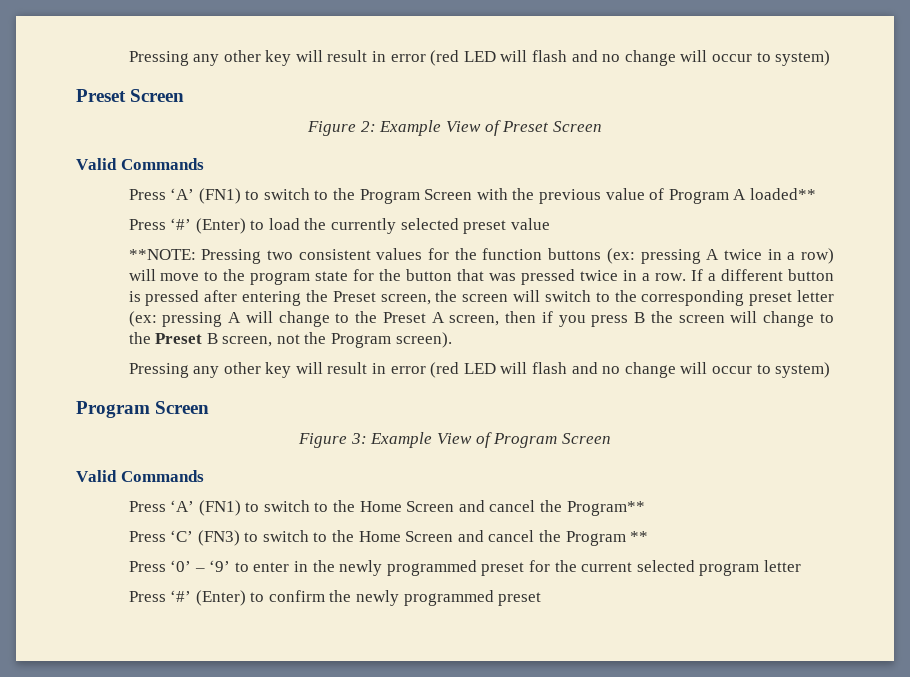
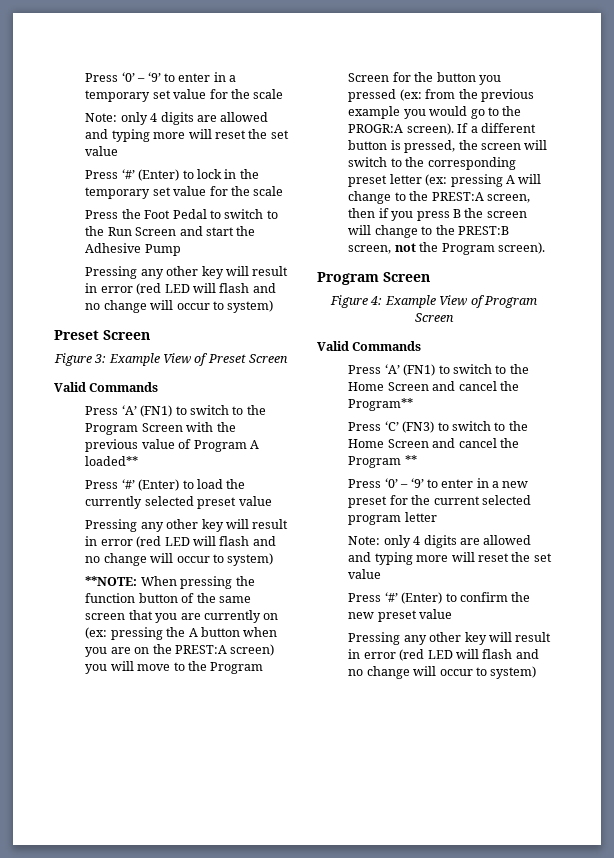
+ Press ‘0’ – ‘9’ to enter in a temporary set value for the scale
+ Note: only 4 digits are allowed and typing more will reset the set value
+ Press ‘#’ (Enter) to lock in the temporary set value for the scale
+ Press the Foot Pedal to switch to the Run Screen and start the Adhesive Pump
- Figure 2: Example View of Preset Screen
+ Figure 3: Example View of Preset Screen
- **NOTE: Pressing two consistent values for the function buttons (ex: pressing A twice in a row) will move to the program state for the button that was pressed twice in a row. If a different button is pressed after entering the Preset screen, the screen will switch to the corresponding preset letter (ex: pressing A will change to the Preset A screen, then if you press B the screen will change to the Preset B screen, not the Program screen).
+ **NOTE: When pressing the function button of the same screen that you are currently on (ex: pressing the A button when you are on the PREST:A screen) you will move to the Program Screen for the button you pressed (ex: from the previous example you would go to the PROGR:A screen). If a different button is pressed, the screen will switch to the corresponding preset letter (ex: pressing A will change to the PREST:A screen, then if you press B the screen will change to the PREST:B screen, not the Program screen).
- Figure 3: Example View of Program Screen
+ Figure 4: Example View of Program Screen
- Press ‘0’ – ‘9’ to enter in the newly programmed preset for the current selected program letter
+ Press ‘0’ – ‘9’ to enter in a new preset for the current selected program letter
+ Note: only 4 digits are allowed and typing more will reset the set value
- Press ‘#’ (Enter) to confirm the newly programmed preset
+ Press ‘#’ (Enter) to confirm the new preset value
+ Pressing any other key will result in error (red LED will flash and no change will occur to system)

